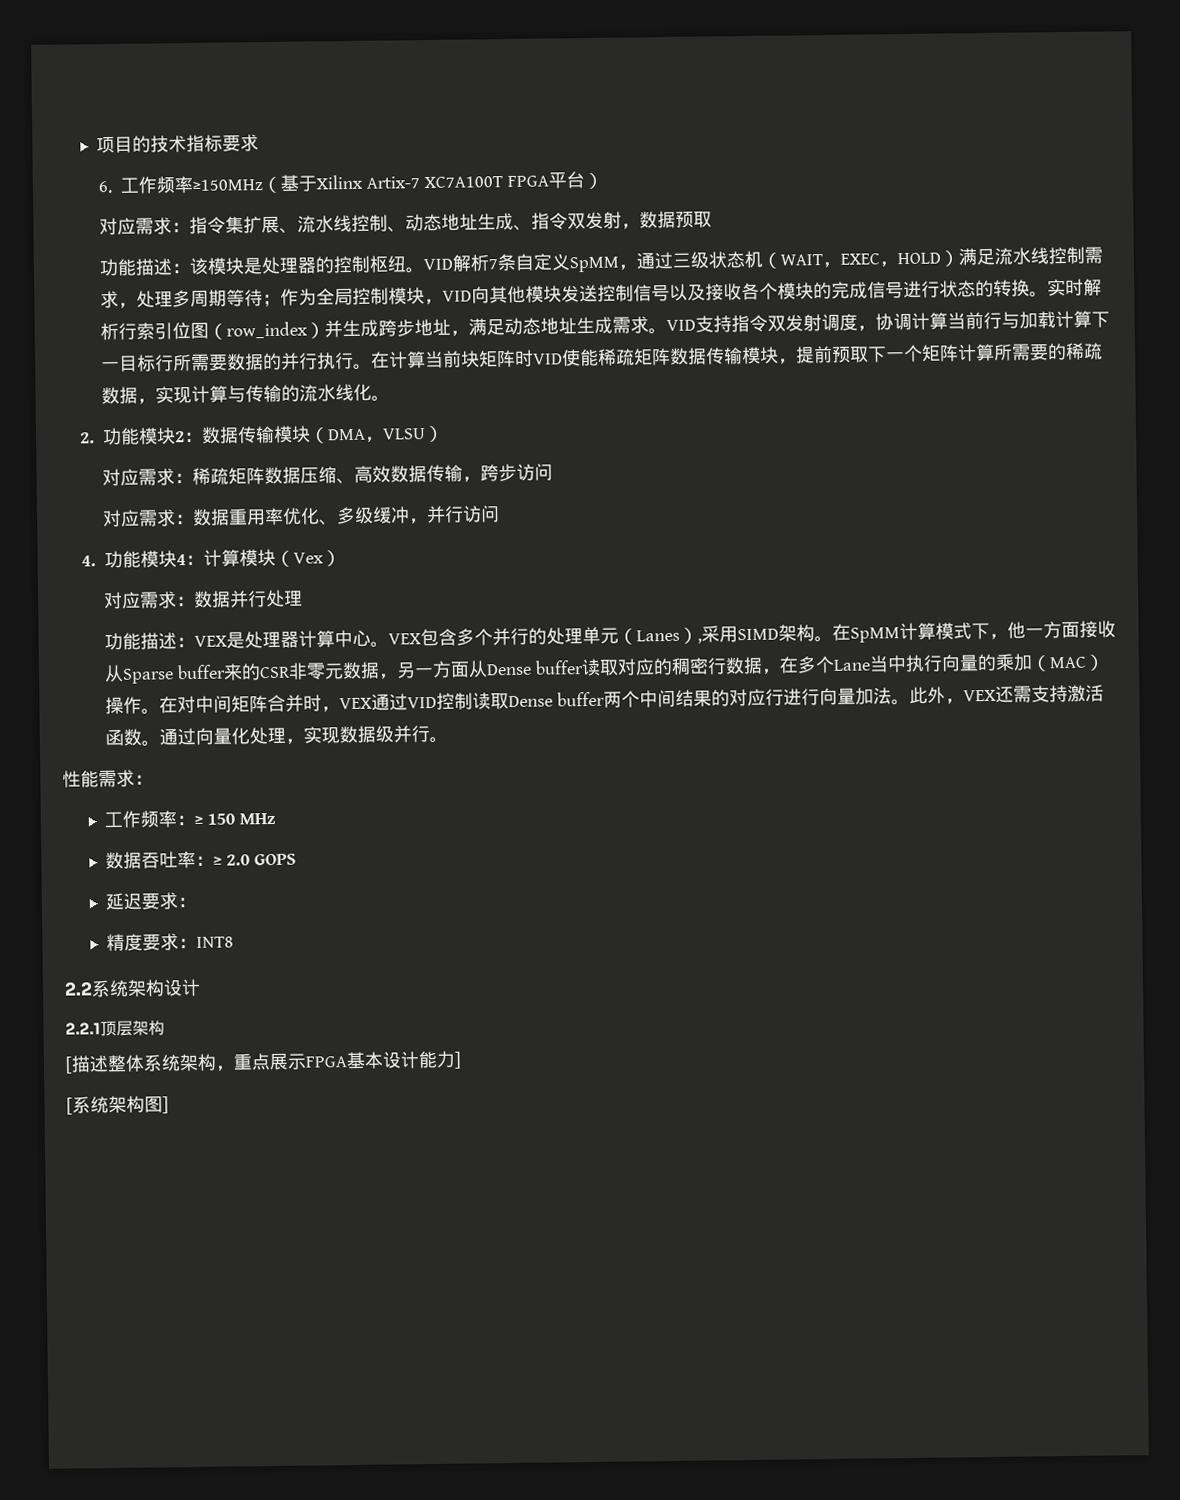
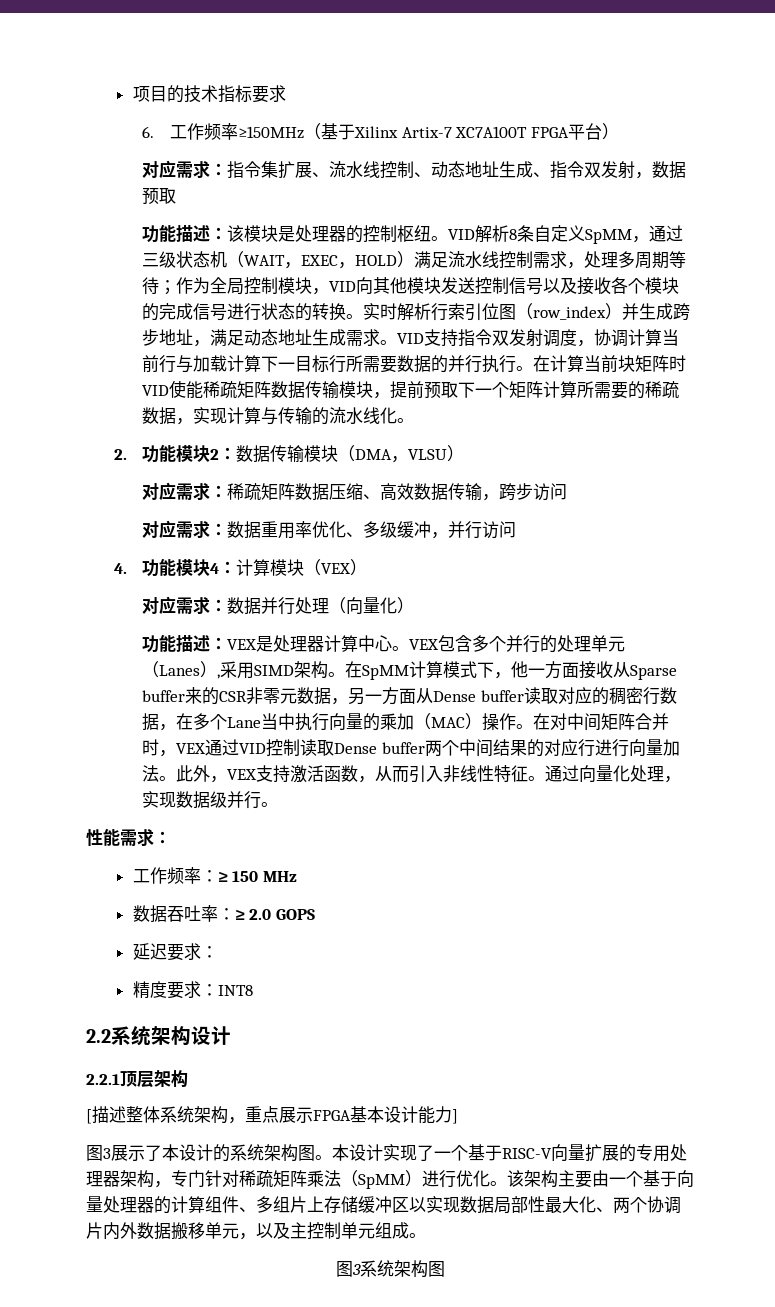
- VID解析7条自定义SpMM，通过三级状态机（WAIT，EXEC，HOLD）满足流水线控制需求，处理多周期等待；作为全局控制模块，VID向其他模块发送控制信号以及接收各个模块的完成信号进行状态的转换。
+ VID解析8条自定义SpMM，通过三级状态机（WAIT，EXEC，HOLD）满足流水线控制需求，处理多周期等待；作为全局控制模块，VID向其他模块发送控制信号以及接收各个模块的完成信号进行状态的转换。
- 4.功能模块4：计算模块（Vex）
+ 4.功能模块4：计算模块（VEX）
- 对应需求：数据并行处理
+ 对应需求：数据并行处理（向量化）
- 此外，VEX还需支持激活函数。
+ 此外，VEX支持激活函数，从而引入非线性特征。
- [系统架构图]
+ 图3展示了本设计的系统架构图。本设计实现了一个基于RISC-V向量扩展的专用处理器架构，专门针对稀疏矩阵乘法（SpMM）进行优化。该架构主要由一个基于向量处理器的计算组件、多组片上存储缓冲区以实现数据局部性最大化、两个协调片内外数据搬移单元，以及主控制单元组成。
+ 图3系统架构图

